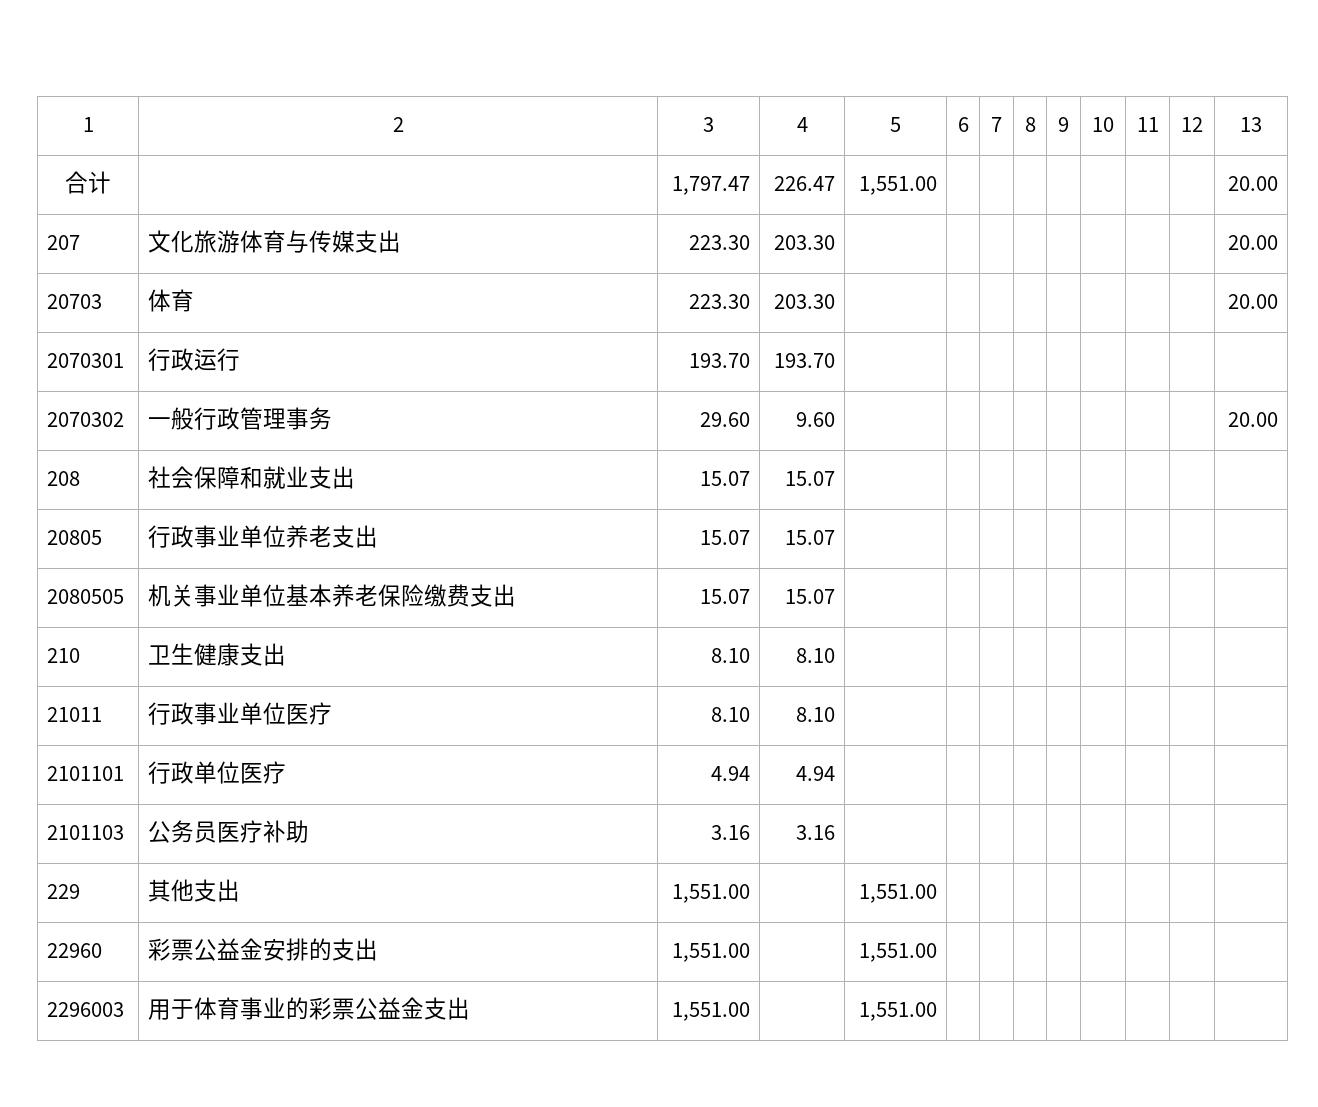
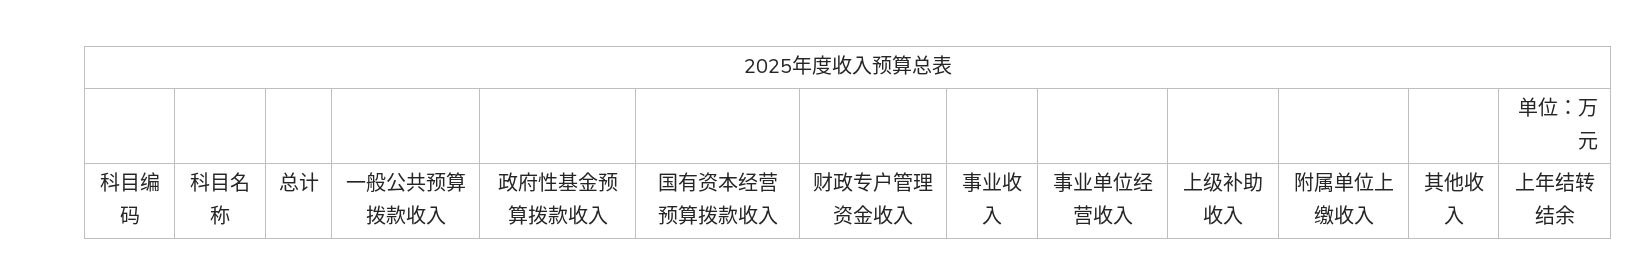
- 1 | 2 | 3 | 4 | 5 | 6 | 7 | 8 | 9 | 10 | 11 | 12 | 13
- 合计 | | 1,797.47 | 226.47 | 1,551.00 | | | | | | | | 20.00
- 207 | 文化旅游体育与传媒支出 | 223.30 | 203.30 | | | | | | | | | 20.00
- 20703 | 体育 | 223.30 | 203.30 | | | | | | | | | 20.00
- 2070301 | 行政运行 | 193.70 | 193.70 | | | | | | | | |
- 2070302 | 一般行政管理事务 | 29.60 | 9.60 | | | | | | | | | 20.00
- 208 | 社会保障和就业支出 | 15.07 | 15.07 | | | | | | | | |
- 20805 | 行政事业单位养老支出 | 15.07 | 15.07 | | | | | | | | |
- 2080505 | 机关事业单位基本养老保险缴费支出 | 15.07 | 15.07 | | | | | | | | |
- 210 | 卫生健康支出 | 8.10 | 8.10 | | | | | | | | |
- 21011 | 行政事业单位医疗 | 8.10 | 8.10 | | | | | | | | |
- 2101101 | 行政单位医疗 | 4.94 | 4.94 | | | | | | | | |
- 2101103 | 公务员医疗补助 | 3.16 | 3.16 | | | | | | | | |
- 229 | 其他支出 | 1,551.00 | | 1,551.00 | | | | | | | |
- 22960 | 彩票公益金安排的支出 | 1,551.00 | | 1,551.00 | | | | | | | |
- 2296003 | 用于体育事业的彩票公益金支出 | 1,551.00 | | 1,551.00 | | | | | | | |
+ 2025年度收入预算总表
+ | | | | | | | | | | | | 单位：万元
+ 科目编码 | 科目名称 | 总计 | 一般公共预算拨款收入 | 政府性基金预算拨款收入 | 国有资本经营预算拨款收入 | 财政专户管理资金收入 | 事业收入 | 事业单位经营收入 | 上级补助收入 | 附属单位上缴收入 | 其他收入 | 上年结转结余

